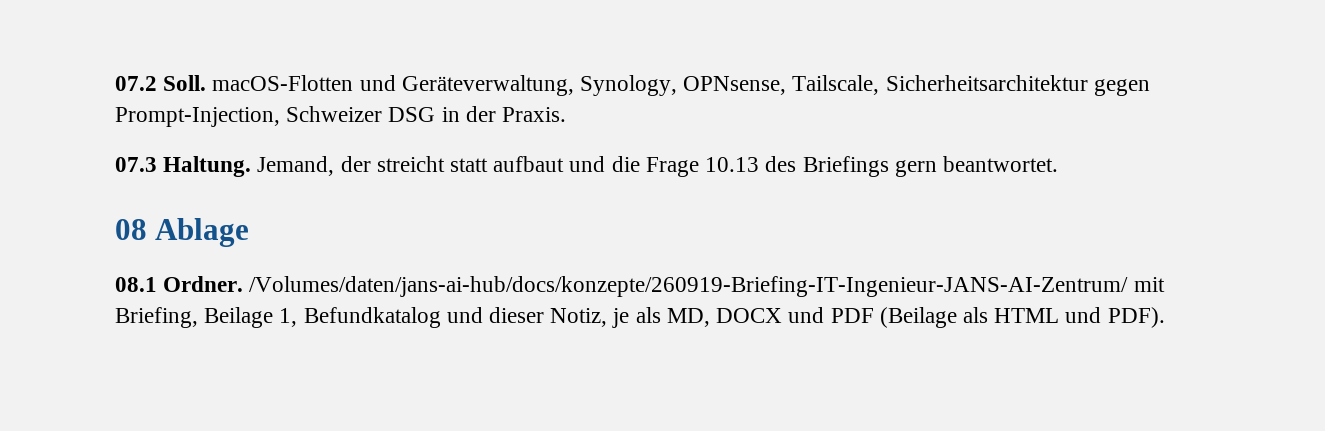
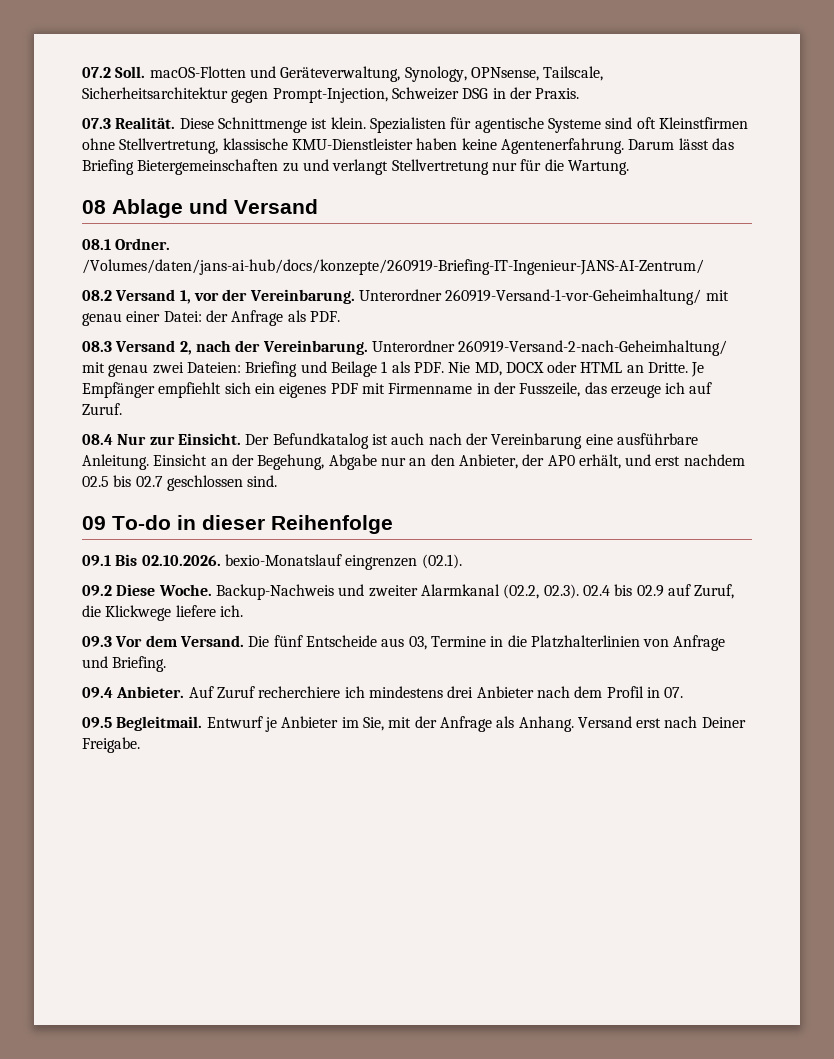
- 07.3 Haltung. Jemand, der streicht statt aufbaut und die Frage 10.13 des Briefings gern beantwortet.
+ 07.3 Realität. Diese Schnittmenge ist klein. Spezialisten für agentische Systeme sind oft Kleinstfirmen ohne Stellvertretung, klassische KMU-Dienstleister haben keine Agentenerfahrung. Darum lässt das Briefing Bietergemeinschaften zu und verlangt Stellvertretung nur für die Wartung.
- 08 Ablage
+ 08 Ablage und Versand
- /Volumes/daten/jans-ai-hub/docs/konzepte/260919-Briefing-IT-Ingenieur-JANS-AI-Zentrum/ mit Briefing, Beilage 1, Befundkatalog und dieser Notiz, je als MD, DOCX und PDF (Beilage als HTML und PDF).
+ /Volumes/daten/jans-ai-hub/docs/konzepte/260919-Briefing-IT-Ingenieur-JANS-AI-Zentrum/
+ 08.2 Versand 1, vor der Vereinbarung. Unterordner 260919-Versand-1-vor-Geheimhaltung/ mit genau einer Datei: der Anfrage als PDF.
+ 08.3 Versand 2, nach der Vereinbarung. Unterordner 260919-Versand-2-nach-Geheimhaltung/ mit genau zwei Dateien: Briefing und Beilage 1 als PDF. Nie MD, DOCX oder HTML an Dritte. Je Empfänger empfiehlt sich ein eigenes PDF mit Firmenname in der Fusszeile, das erzeuge ich auf Zuruf.
+ 08.4 Nur zur Einsicht. Der Befundkatalog ist auch nach der Vereinbarung eine ausführbare Anleitung. Einsicht an der Begehung, Abgabe nur an den Anbieter, der AP0 erhält, und erst nachdem 02.5 bis 02.7 geschlossen sind.
+ 09 To-do in dieser Reihenfolge
+ 09.1 Bis 02.10.2026. bexio-Monatslauf eingrenzen (02.1).
+ 09.2 Diese Woche. Backup-Nachweis und zweiter Alarmkanal (02.2, 02.3). 02.4 bis 02.9 auf Zuruf, die Klickwege liefere ich.
+ 09.3 Vor dem Versand. Die fünf Entscheide aus 03, Termine in die Platzhalterlinien von Anfrage und Briefing.
+ 09.4 Anbieter. Auf Zuruf recherchiere ich mindestens drei Anbieter nach dem Profil in 07.
+ 09.5 Begleitmail. Entwurf je Anbieter im Sie, mit der Anfrage als Anhang. Versand erst nach Deiner Freigabe.

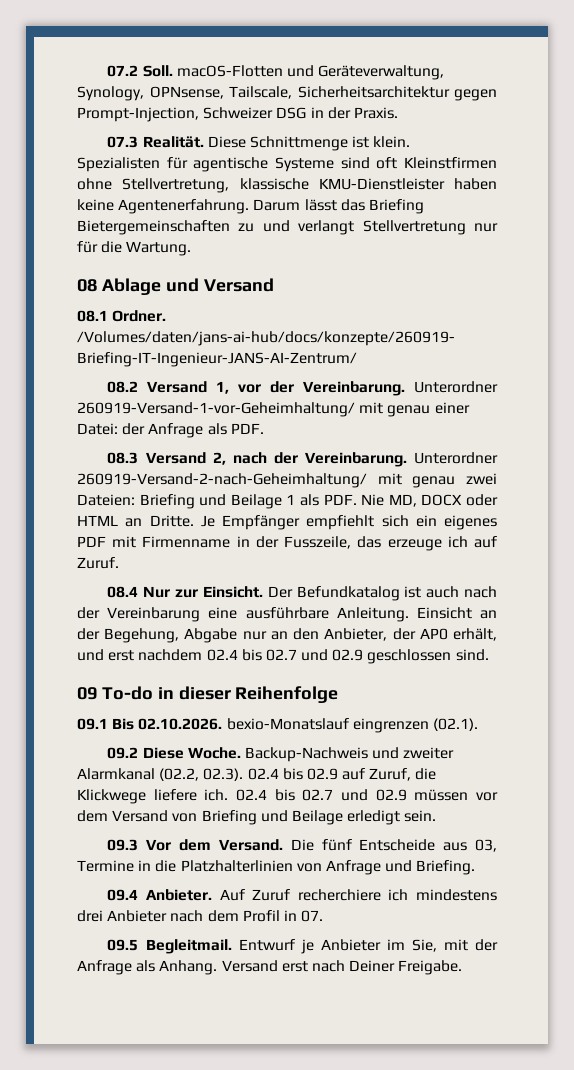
- Einsicht an der Begehung, Abgabe nur an den Anbieter, der AP0 erhält, und erst nachdem 02.5 bis 02.7 geschlossen sind.
+ Einsicht an der Begehung, Abgabe nur an den Anbieter, der AP0 erhält, und erst nachdem 02.4 bis 02.7 und 02.9 geschlossen sind.
+ 02.4 bis 02.7 und 02.9 müssen vor dem Versand von Briefing und Beilage erledigt sein.

